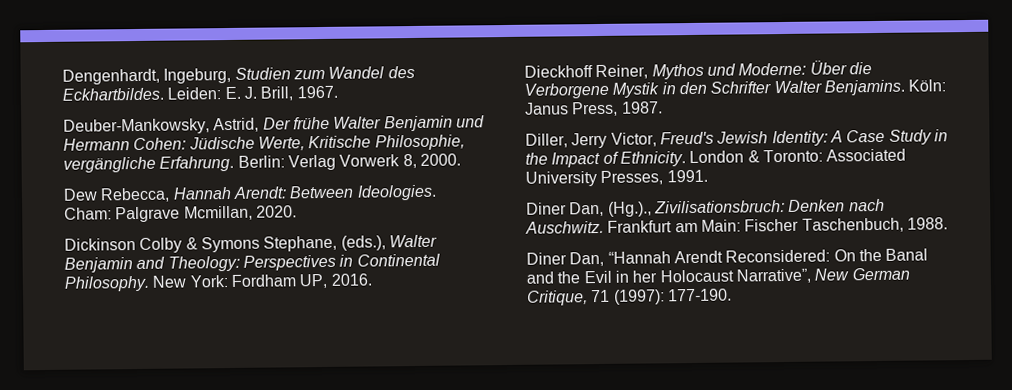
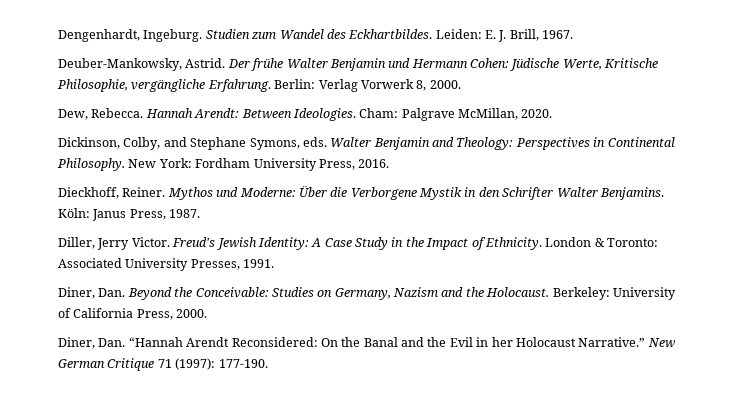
- Dengenhardt, Ingeburg, Studien zum Wandel des Eckhartbildes.
+ Dengenhardt, Ingeburg. Studien zum Wandel des Eckhartbildes.
- Deuber-Mankowsky, Astrid, Der frühe Walter Benjamin und Hermann Cohen: Jüdische Werte, Kritische Philosophie, vergängliche Erfahrung.
+ Deuber-Mankowsky, Astrid. Der frühe Walter Benjamin und Hermann Cohen: Jüdische Werte, Kritische Philosophie, vergängliche Erfahrung.
- Dew Rebecca, Hannah Arendt: Between Ideologies.
+ Dew, Rebecca. Hannah Arendt: Between Ideologies.
- Cham: Palgrave Mcmillan, 2020.
+ Cham: Palgrave McMillan, 2020.
- Dickinson Colby & Symons Stephane, (eds.), Walter Benjamin and Theology: Perspectives in Continental Philosophy.
+ Dickinson, Colby, and Stephane Symons, eds. Walter Benjamin and Theology: Perspectives in Continental Philosophy.
- New York: Fordham UP, 2016.
+ New York: Fordham University Press, 2016.
- Dieckhoff Reiner, Mythos und Moderne: Über die Verborgene Mystik in den Schrifter Walter Benjamins.
+ Dieckhoff, Reiner. Mythos und Moderne: Über die Verborgene Mystik in den Schrifter Walter Benjamins.
- Diller, Jerry Victor, Freud's Jewish Identity: A Case Study in the Impact of Ethnicity.
+ Diller, Jerry Victor. Freud's Jewish Identity: A Case Study in the Impact of Ethnicity.
- Diner Dan, (Hg.)., Zivilisationsbruch: Denken nach Auschwitz. Frankfurt am Main: Fischer Taschenbuch, 1988.
- Diner Dan, “Hannah Arendt Reconsidered: On the Banal and the Evil in her Holocaust Narrative”, New German Critique, 71 (1997): 177-190.
+ Diner, Dan. Beyond the Conceivable: Studies on Germany, Nazism and the Holocaust. Berkeley: University of California Press, 2000.
+ Diner, Dan. “Hannah Arendt Reconsidered: On the Banal and the Evil in her Holocaust Narrative.” New German Critique 71 (1997): 177-190.

